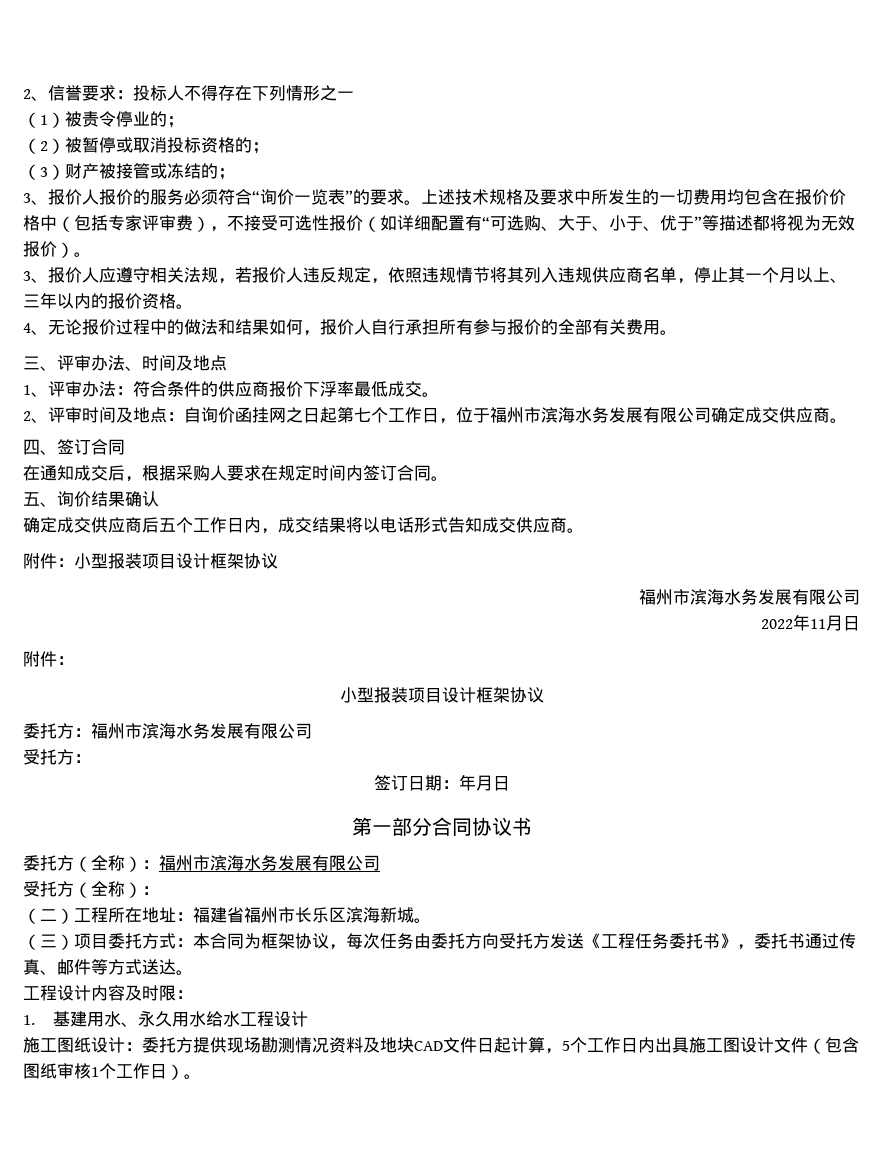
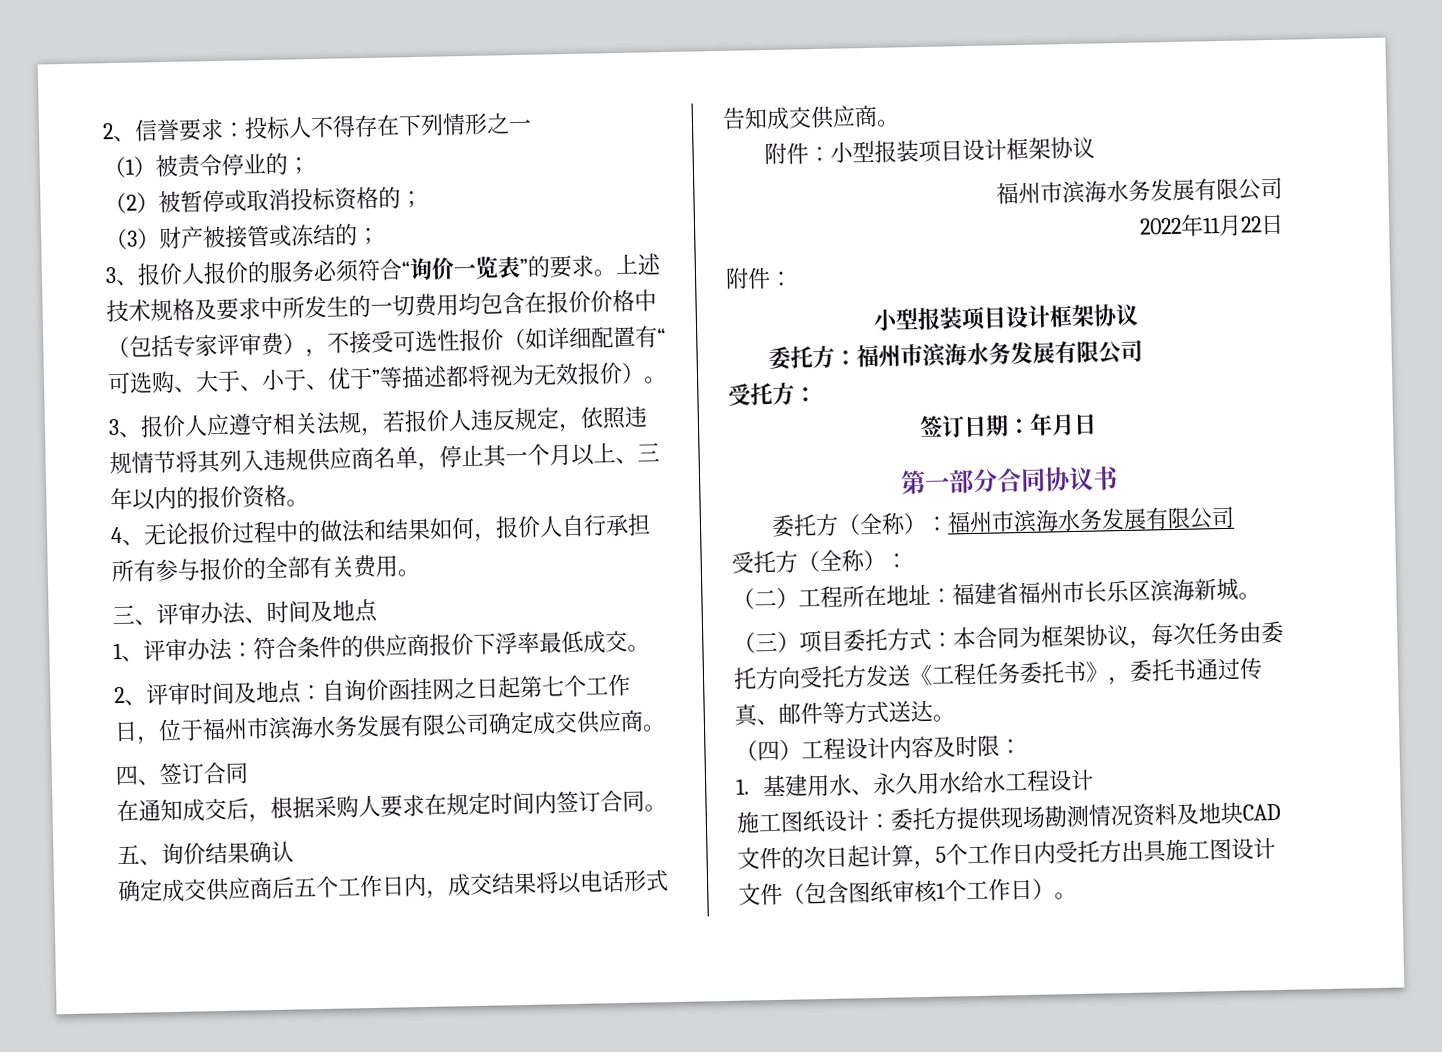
- 2022年11月日
+ 2022年11月22日
- 工程设计内容及时限：
+ （四）工程设计内容及时限：
- 施工图纸设计：委托方提供现场勘测情况资料及地块CAD文件日起计算，5个工作日内出具施工图设计文件（包含图纸审核1个工作日）。
+ 施工图纸设计：委托方提供现场勘测情况资料及地块CAD文件的次日起计算，5个工作日内受托方出具施工图设计文件（包含图纸审核1个工作日）。

